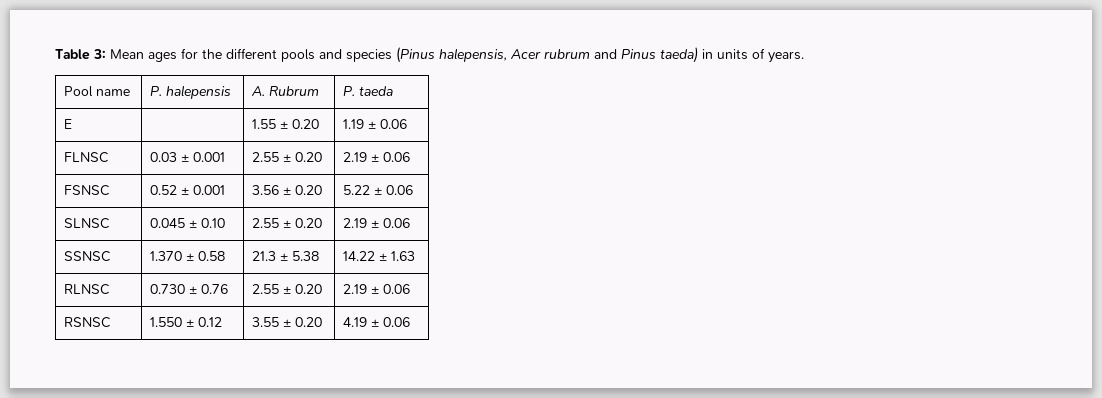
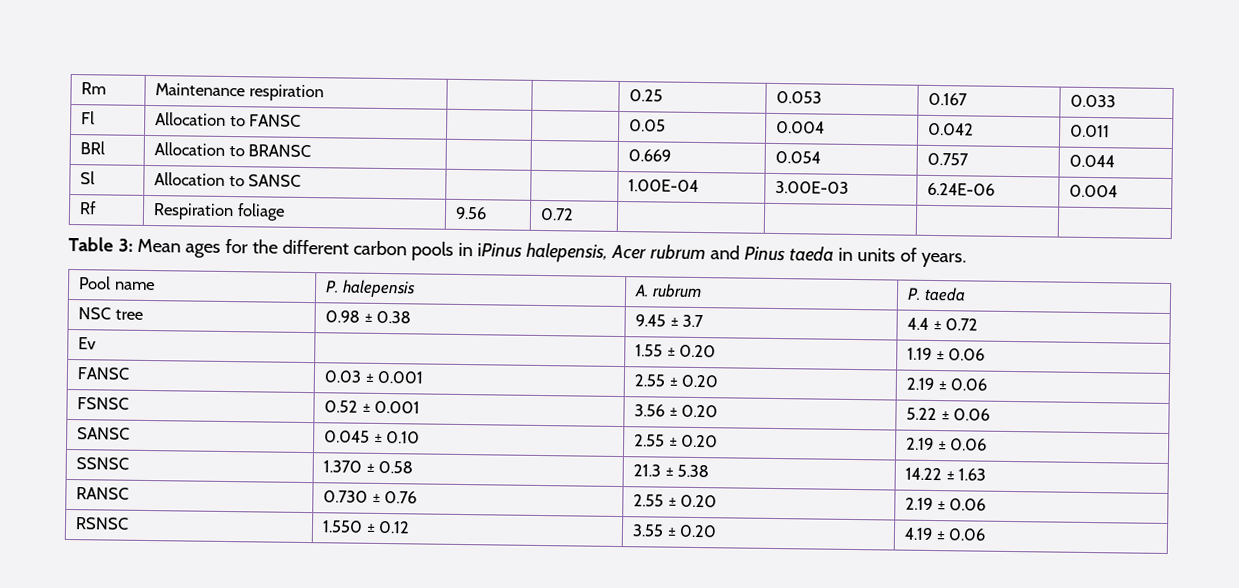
+ Rm | Maintenance respiration | | | 0.25 | 0.053 | 0.167 | 0.033
+ Fl | Allocation to FANSC | | | 0.05 | 0.004 | 0.042 | 0.011
+ BRl | Allocation to BRANSC | | | 0.669 | 0.054 | 0.757 | 0.044
+ Sl | Allocation to SANSC | | | 1.00E-04 | 3.00E-03 | 6.24E-06 | 0.004
+ Rf | Respiration foliage | 9.56 | 0.72 | | | |
- Table 3: Mean ages for the different pools and species (Pinus halepensis, Acer rubrum and Pinus taeda) in units of years.
+ Table 3: Mean ages for the different carbon pools in iPinus halepensis, Acer rubrum and Pinus taeda in units of years.
- Pool name | P. halepensis | A. Rubrum | P. taeda
+ Pool name | P. halepensis | A. rubrum | P. taeda
- E | | 1.55 ± 0.20 | 1.19 ± 0.06
+ NSC tree | 0.98 ± 0.38 | 9.45 ± 3.7 | 4.4 ± 0.72
+ Ev | | 1.55 ± 0.20 | 1.19 ± 0.06
- FLNSC | 0.03 ± 0.001 | 2.55 ± 0.20 | 2.19 ± 0.06
+ FANSC | 0.03 ± 0.001 | 2.55 ± 0.20 | 2.19 ± 0.06
- SLNSC | 0.045 ± 0.10 | 2.55 ± 0.20 | 2.19 ± 0.06
+ SANSC | 0.045 ± 0.10 | 2.55 ± 0.20 | 2.19 ± 0.06
- RLNSC | 0.730 ± 0.76 | 2.55 ± 0.20 | 2.19 ± 0.06
+ RANSC | 0.730 ± 0.76 | 2.55 ± 0.20 | 2.19 ± 0.06

